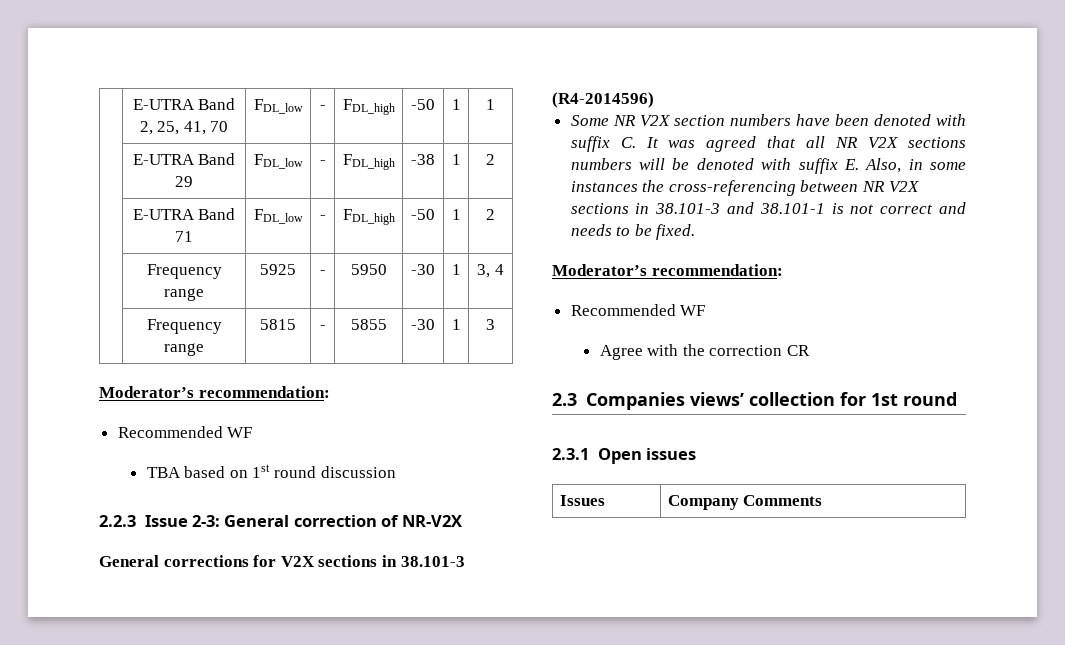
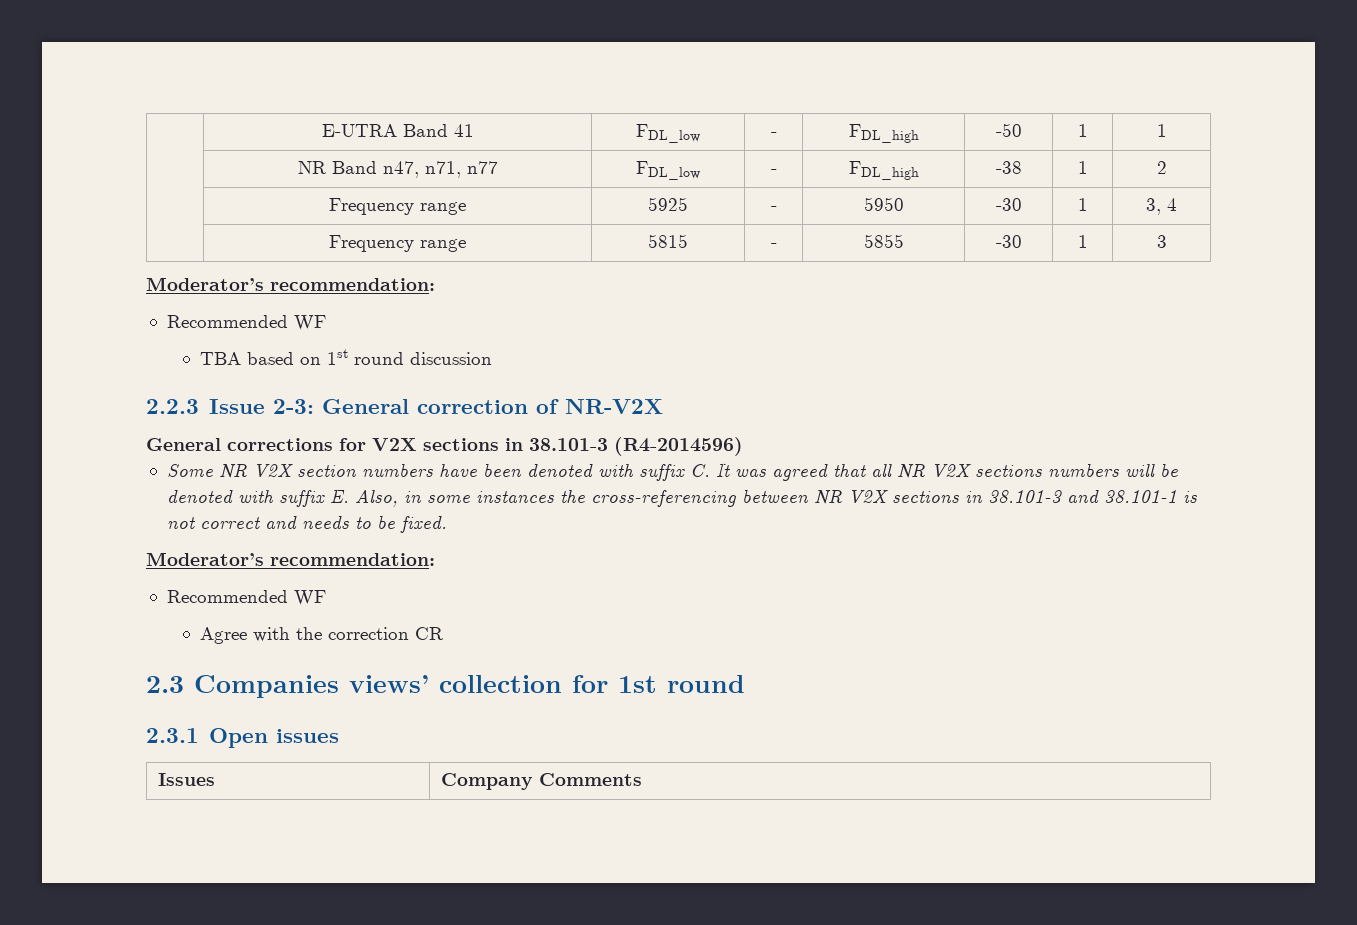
- | E-UTRA Band 2, 25, 41, 70 | FDL_low | - | FDL_high | -50 | 1 | 1
+ | E-UTRA Band 41 | FDL_low | - | FDL_high | -50 | 1 | 1
- | E-UTRA Band 29 | FDL_low | - | FDL_high | -38 | 1 | 2
+ | NR Band n47, n71, n77 | FDL_low | - | FDL_high | -38 | 1 | 2
- | E-UTRA Band 71 | FDL_low | - | FDL_high | -50 | 1 | 2

